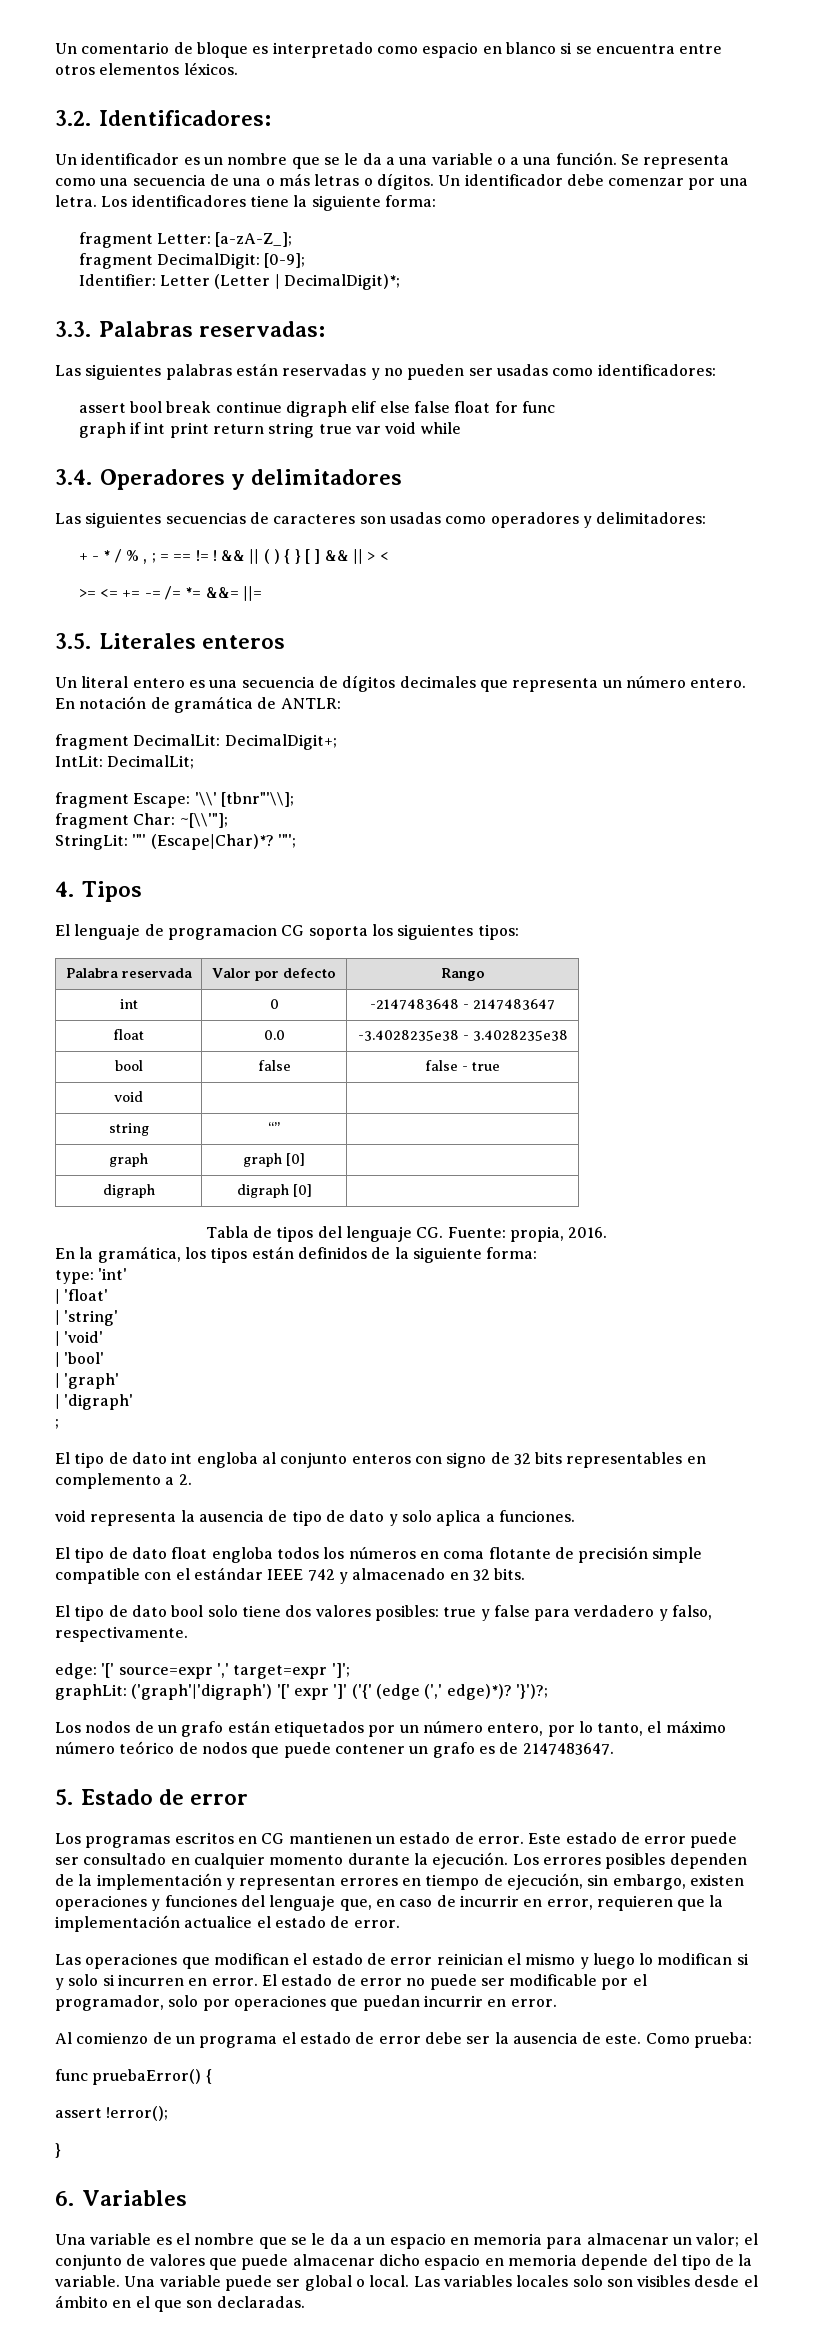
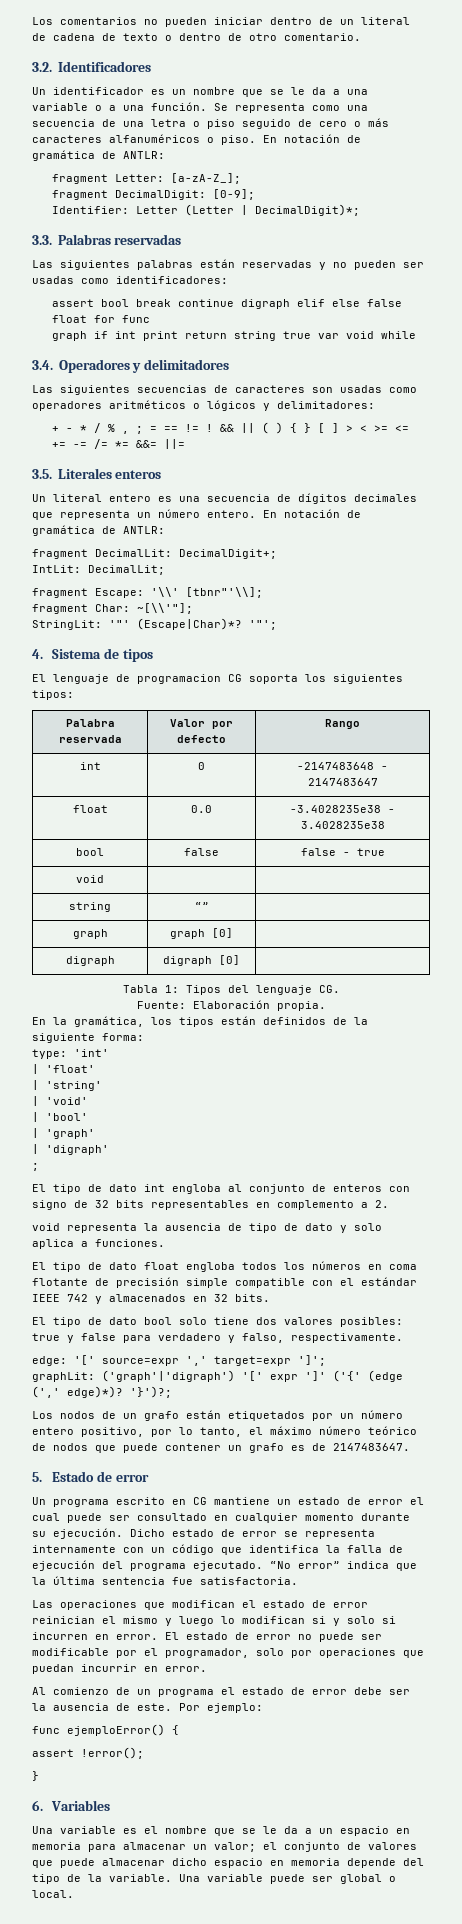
- Un comentario de bloque es interpretado como espacio en blanco si se encuentra entre otros elementos léxicos.
+ Los comentarios no pueden iniciar dentro de un literal de cadena de texto o dentro de otro comentario.
- 3.2. Identificadores:
+ 3.2. Identificadores
- Se representa como una secuencia de una o más letras o dígitos. Un identificador debe comenzar por una letra. Los identificadores tiene la siguiente forma:
+ Se representa como una secuencia de una letra o piso seguido de cero o más caracteres alfanuméricos o piso. En notación de gramática de ANTLR:
- 3.3. Palabras reservadas:
+ 3.3. Palabras reservadas
- Las siguientes secuencias de caracteres son usadas como operadores y delimitadores:
+ Las siguientes secuencias de caracteres son usadas como operadores aritméticos o lógicos y delimitadores:
- && || ( ) { } [ ] && || > <
- >= <= += -= /= *= &&= ||=
+ && || ( ) { } [ ] > < >= <= += -= /= *= &&= ||=
- 4. Tipos
+ 4. Sistema de tipos
- Tabla de tipos del lenguaje CG. Fuente: propia, 2016.
+ Tabla 1: Tipos del lenguaje CG.
+ Fuente: Elaboración propia.
- El tipo de dato int engloba al conjunto enteros con signo de 32 bits representables en complemento a 2.
+ El tipo de dato int engloba al conjunto de enteros con signo de 32 bits representables en complemento a 2.
- El tipo de dato float engloba todos los números en coma flotante de precisión simple compatible con el estándar IEEE 742 y almacenado en 32 bits.
+ El tipo de dato float engloba todos los números en coma flotante de precisión simple compatible con el estándar IEEE 742 y almacenados en 32 bits.
- Los nodos de un grafo están etiquetados por un número entero, por lo tanto, el máximo número teórico de nodos que puede contener un grafo es de 2147483647.
+ Los nodos de un grafo están etiquetados por un número entero positivo, por lo tanto, el máximo número teórico de nodos que puede contener un grafo es de 2147483647.
- Los programas escritos en CG mantienen un estado de error. Este estado de error puede ser consultado en cualquier momento durante la ejecución. Los errores posibles dependen de la implementación y representan errores en tiempo de ejecución, sin embargo, existen operaciones y funciones del lenguaje que, en caso de incurrir en error, requieren que la implementación actualice el estado de error.
+ Un programa escrito en CG mantiene un estado de error el cual puede ser consultado en cualquier momento durante su ejecución. Dicho estado de error se representa internamente con un código que identifica la falla de ejecución del programa ejecutado. “No error” indica que la última sentencia fue satisfactoria.
- Como prueba:
- func pruebaError() {
+ Por ejemplo:
+ func ejemploError() {
- Las variables locales solo son visibles desde el ámbito en el que son declaradas.

